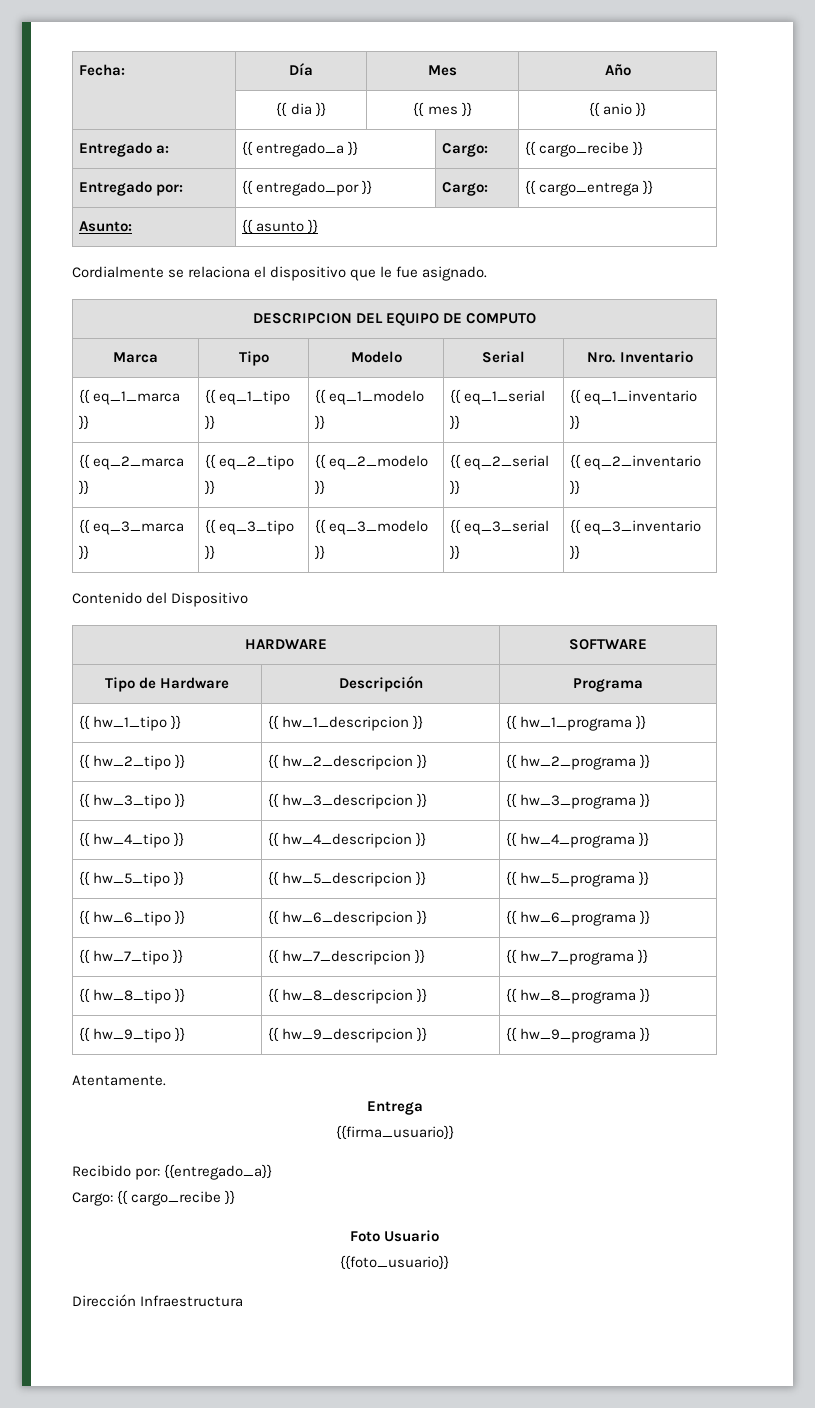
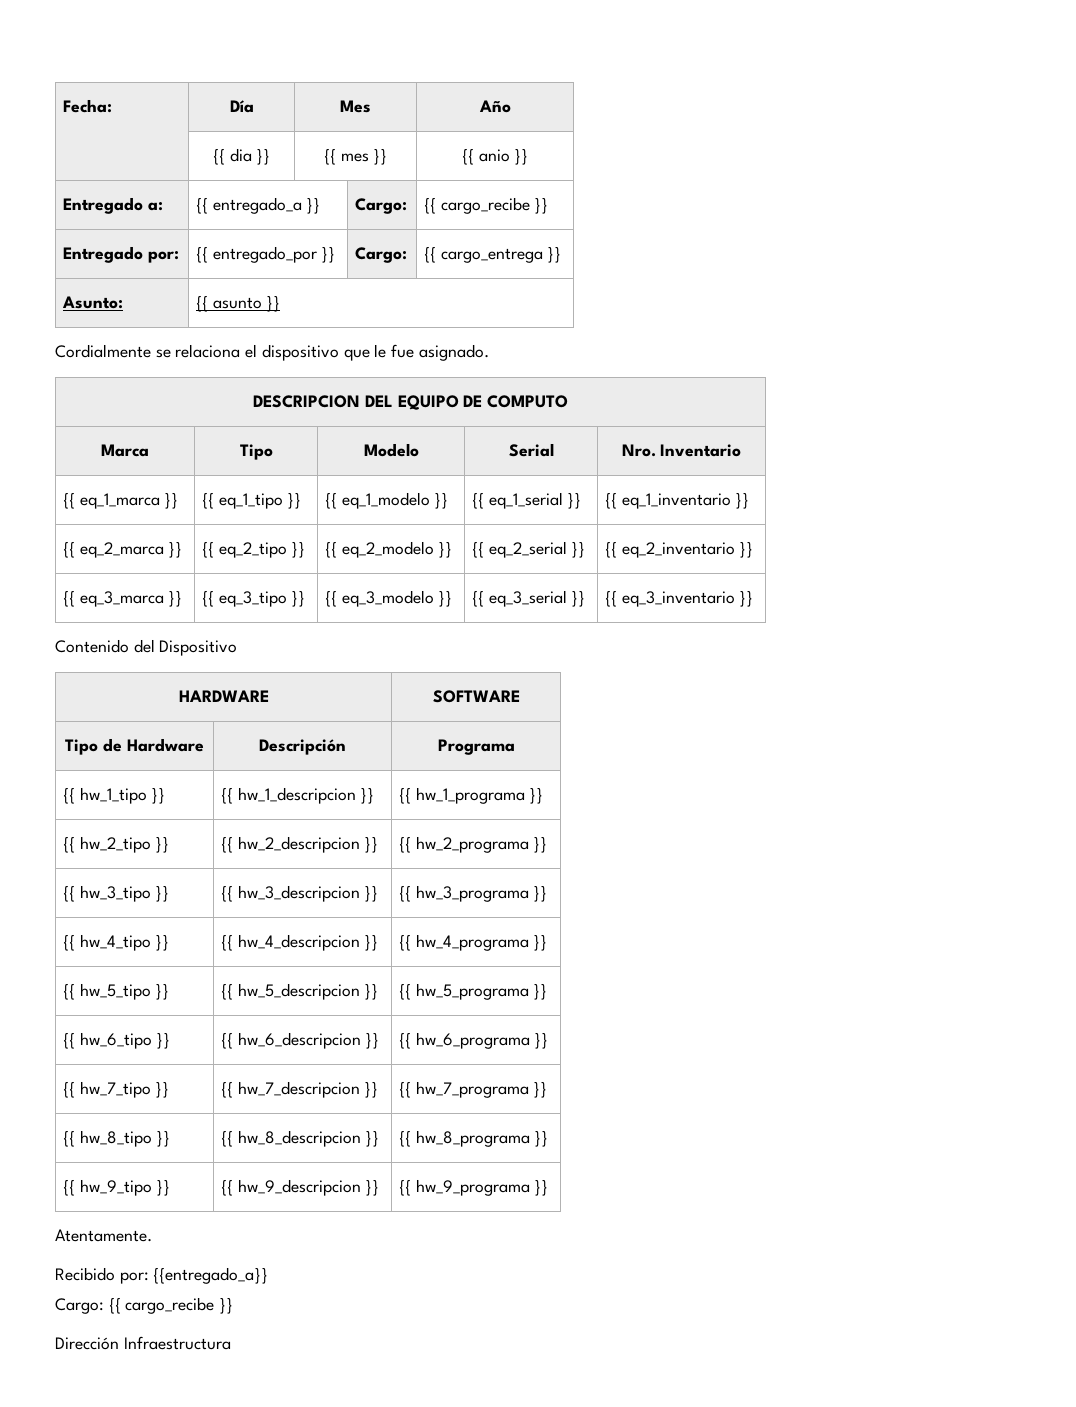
- Entrega
- {{firma_usuario}}
- Foto Usuario
- {{foto_usuario}}

